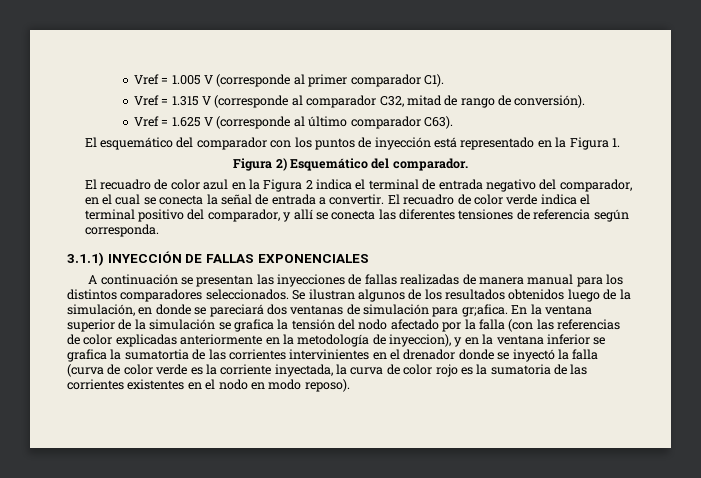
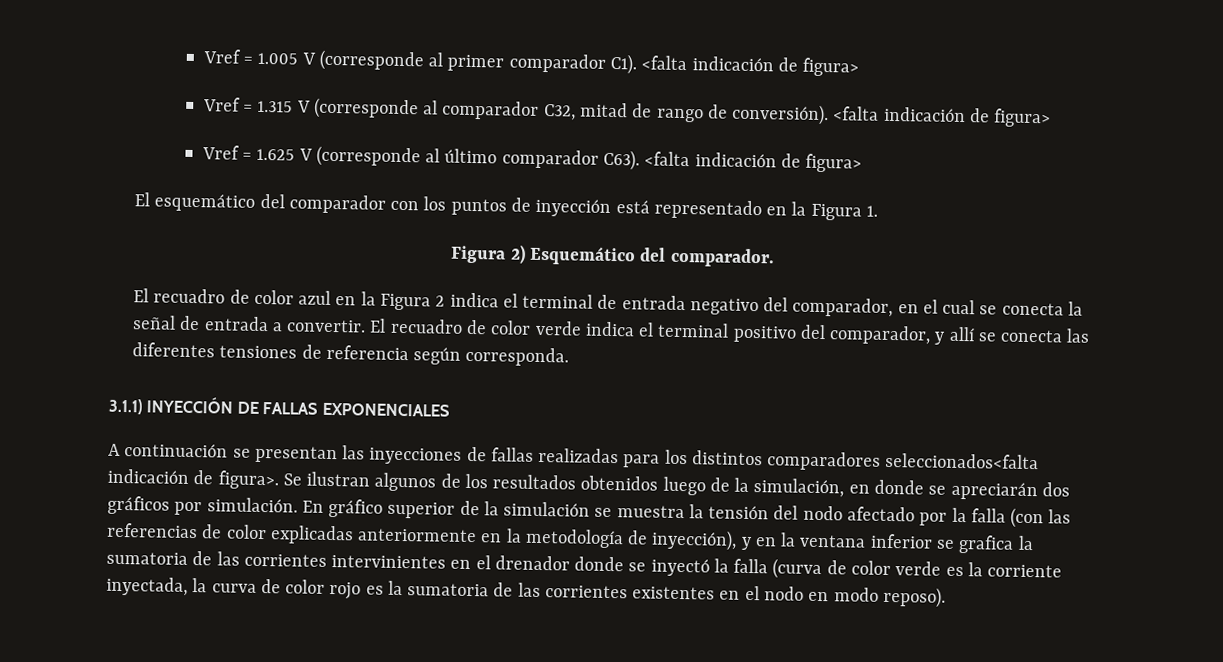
- Vref = 1.005 V (corresponde al primer comparador C1).
+ Vref = 1.005 V (corresponde al primer comparador C1). <falta indicación de figura>
- Vref = 1.315 V (corresponde al comparador C32, mitad de rango de conversión).
+ Vref = 1.315 V (corresponde al comparador C32, mitad de rango de conversión). <falta indicación de figura>
- Vref = 1.625 V (corresponde al último comparador C63).
+ Vref = 1.625 V (corresponde al último comparador C63). <falta indicación de figura>
- A continuación se presentan las inyecciones de fallas realizadas de manera manual para los distintos comparadores seleccionados.
+ A continuación se presentan las inyecciones de fallas realizadas para los distintos comparadores seleccionados<falta indicación de figura>.
- Se ilustran algunos de los resultados obtenidos luego de la simulación, en donde se pareciará dos ventanas de simulación para gr;afica. En la ventana superior de la simulación se grafica la tensión del nodo afectado por la falla (con las referencias de color explicadas anteriormente en la metodología de inyeccion), y en la ventana inferior se grafica la sumatortia de las corrientes intervinientes en el drenador donde se inyectó la falla (curva de color verde es la corriente inyectada, la curva de color rojo es la sumatoria de las corrientes existentes en el nodo en modo reposo).
+ Se ilustran algunos de los resultados obtenidos luego de la simulación, en donde se apreciarán dos gráficos por simulación. En gráfico superior de la simulación se muestra la tensión del nodo afectado por la falla (con las referencias de color explicadas anteriormente en la metodología de inyección), y en la ventana inferior se grafica la sumatoria de las corrientes intervinientes en el drenador donde se inyectó la falla (curva de color verde es la corriente inyectada, la curva de color rojo es la sumatoria de las corrientes existentes en el nodo en modo reposo).

